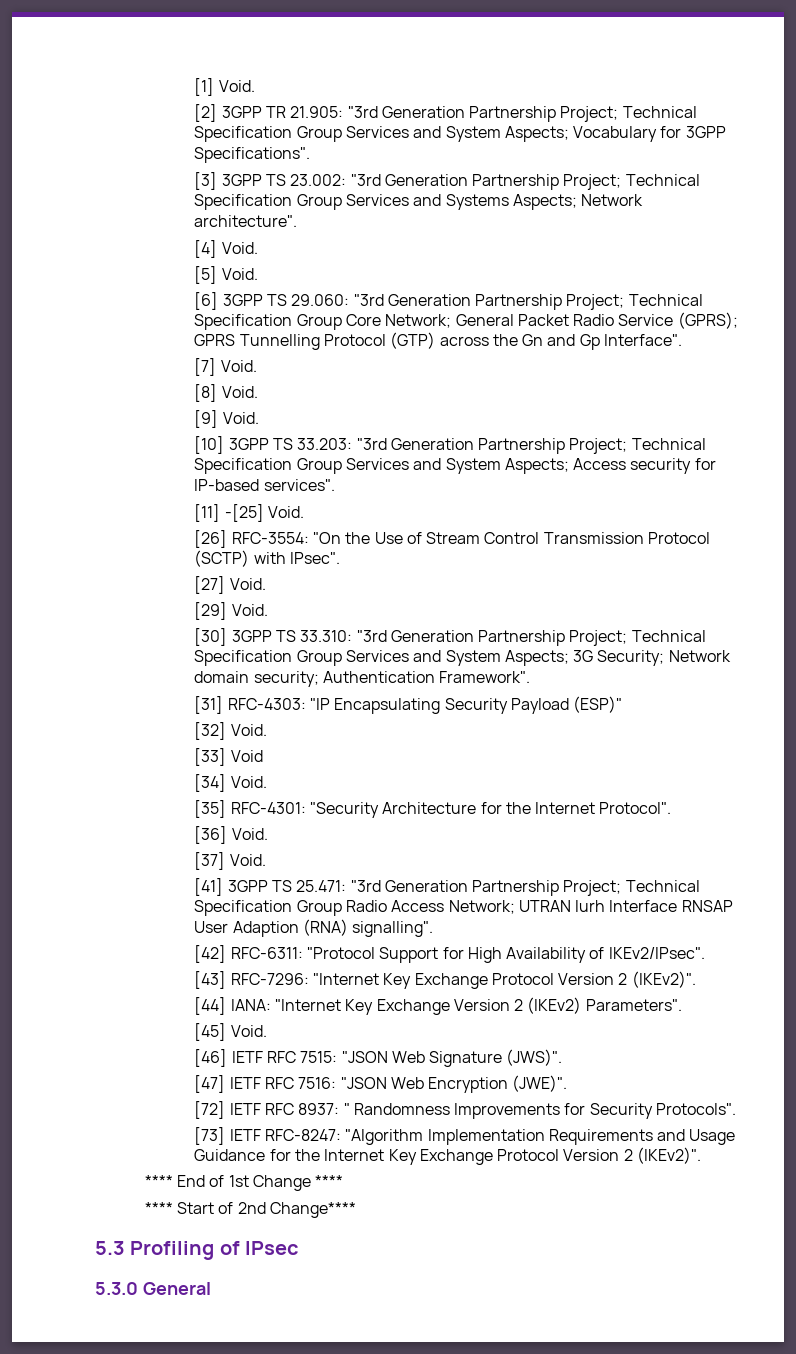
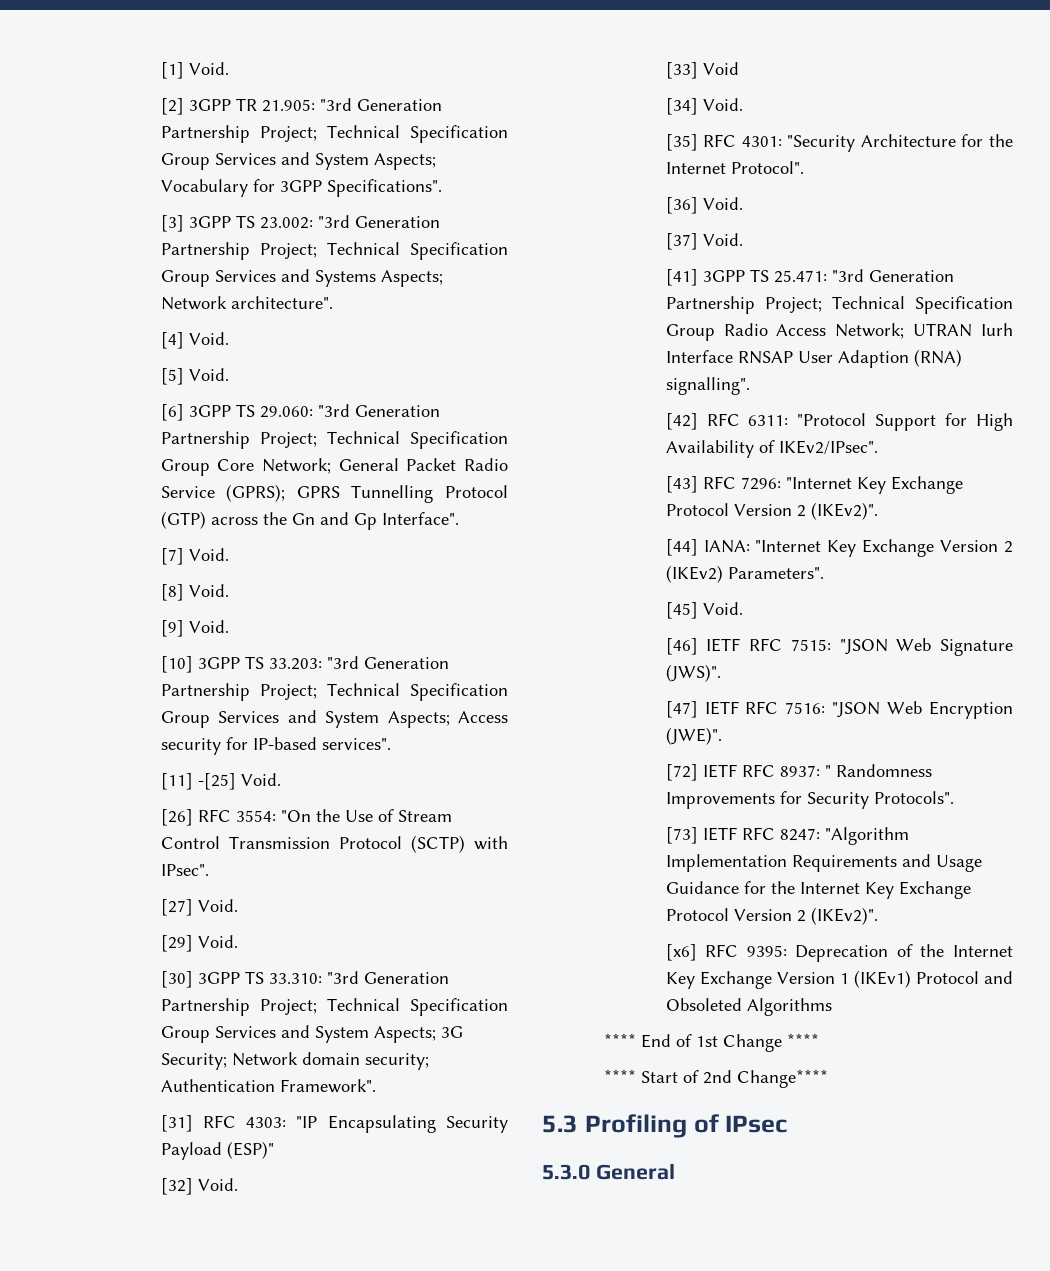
- [26] RFC-3554: "On the Use of Stream Control Transmission Protocol (SCTP) with IPsec".
+ [26] RFC 3554: "On the Use of Stream Control Transmission Protocol (SCTP) with IPsec".
- [31] RFC-4303: "IP Encapsulating Security Payload (ESP)"
+ [31] RFC 4303: "IP Encapsulating Security Payload (ESP)"
- [35] RFC-4301: "Security Architecture for the Internet Protocol".
+ [35] RFC 4301: "Security Architecture for the Internet Protocol".
- [42] RFC-6311: "Protocol Support for High Availability of IKEv2/IPsec".
+ [42] RFC 6311: "Protocol Support for High Availability of IKEv2/IPsec".
- [43] RFC-7296: "Internet Key Exchange Protocol Version 2 (IKEv2)".
+ [43] RFC 7296: "Internet Key Exchange Protocol Version 2 (IKEv2)".
- [73] IETF RFC-8247: "Algorithm Implementation Requirements and Usage Guidance for the Internet Key Exchange Protocol Version 2 (IKEv2)".
+ [73] IETF RFC 8247: "Algorithm Implementation Requirements and Usage Guidance for the Internet Key Exchange Protocol Version 2 (IKEv2)".
+ [x6] RFC 9395: Deprecation of the Internet Key Exchange Version 1 (IKEv1) Protocol and Obsoleted Algorithms

